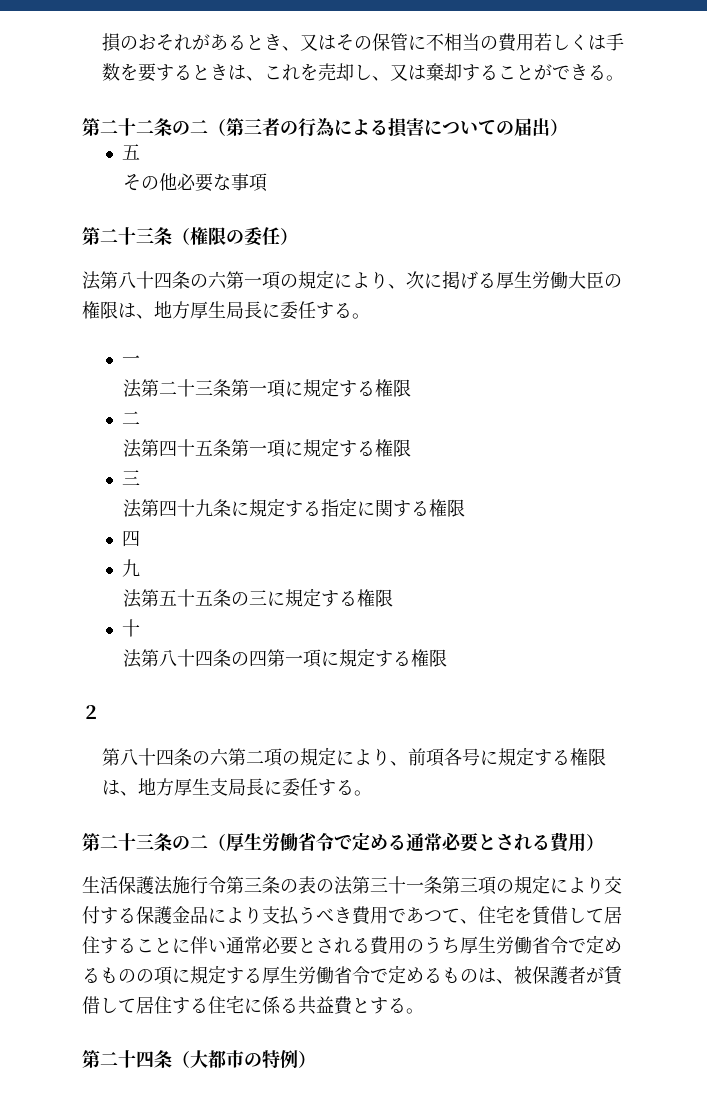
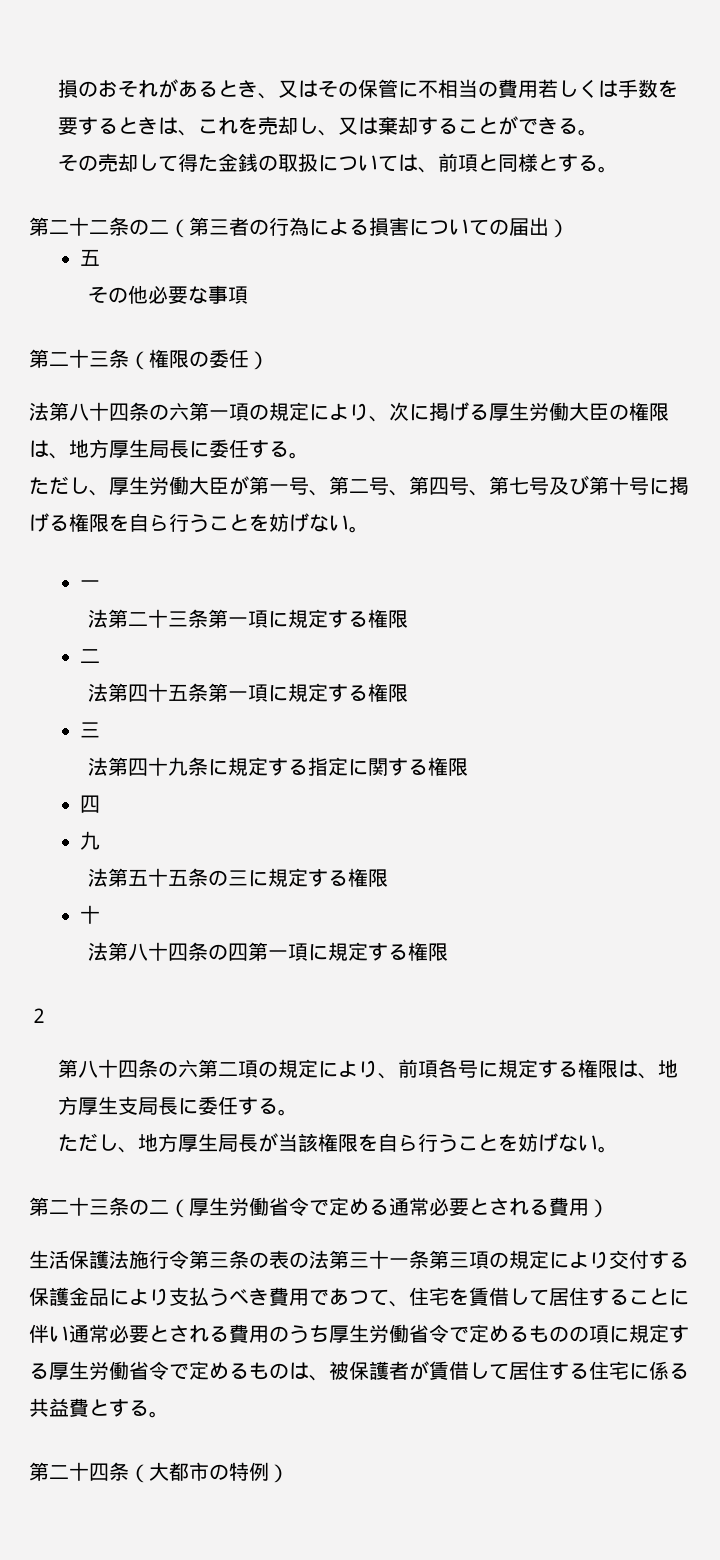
+ その売却して得た金銭の取扱については、前項と同様とする。
+ ただし、厚生労働大臣が第一号、第二号、第四号、第七号及び第十号に掲げる権限を自ら行うことを妨げない。
+ ただし、地方厚生局長が当該権限を自ら行うことを妨げない。

